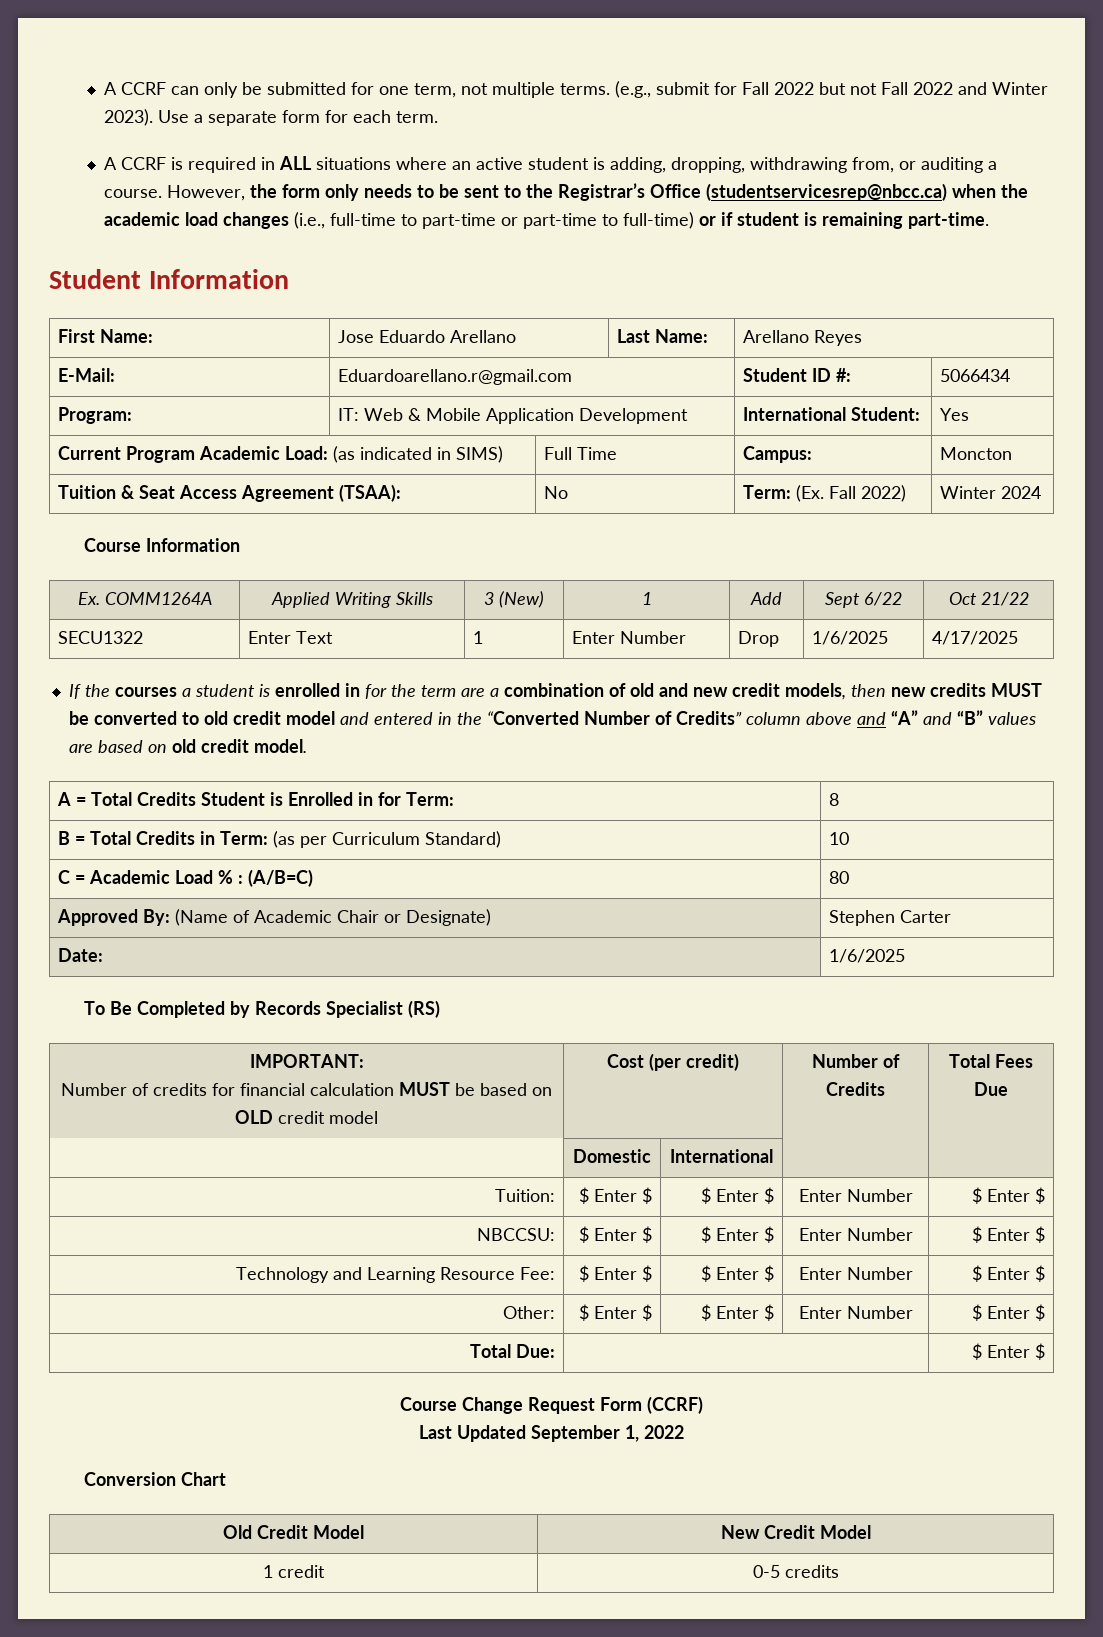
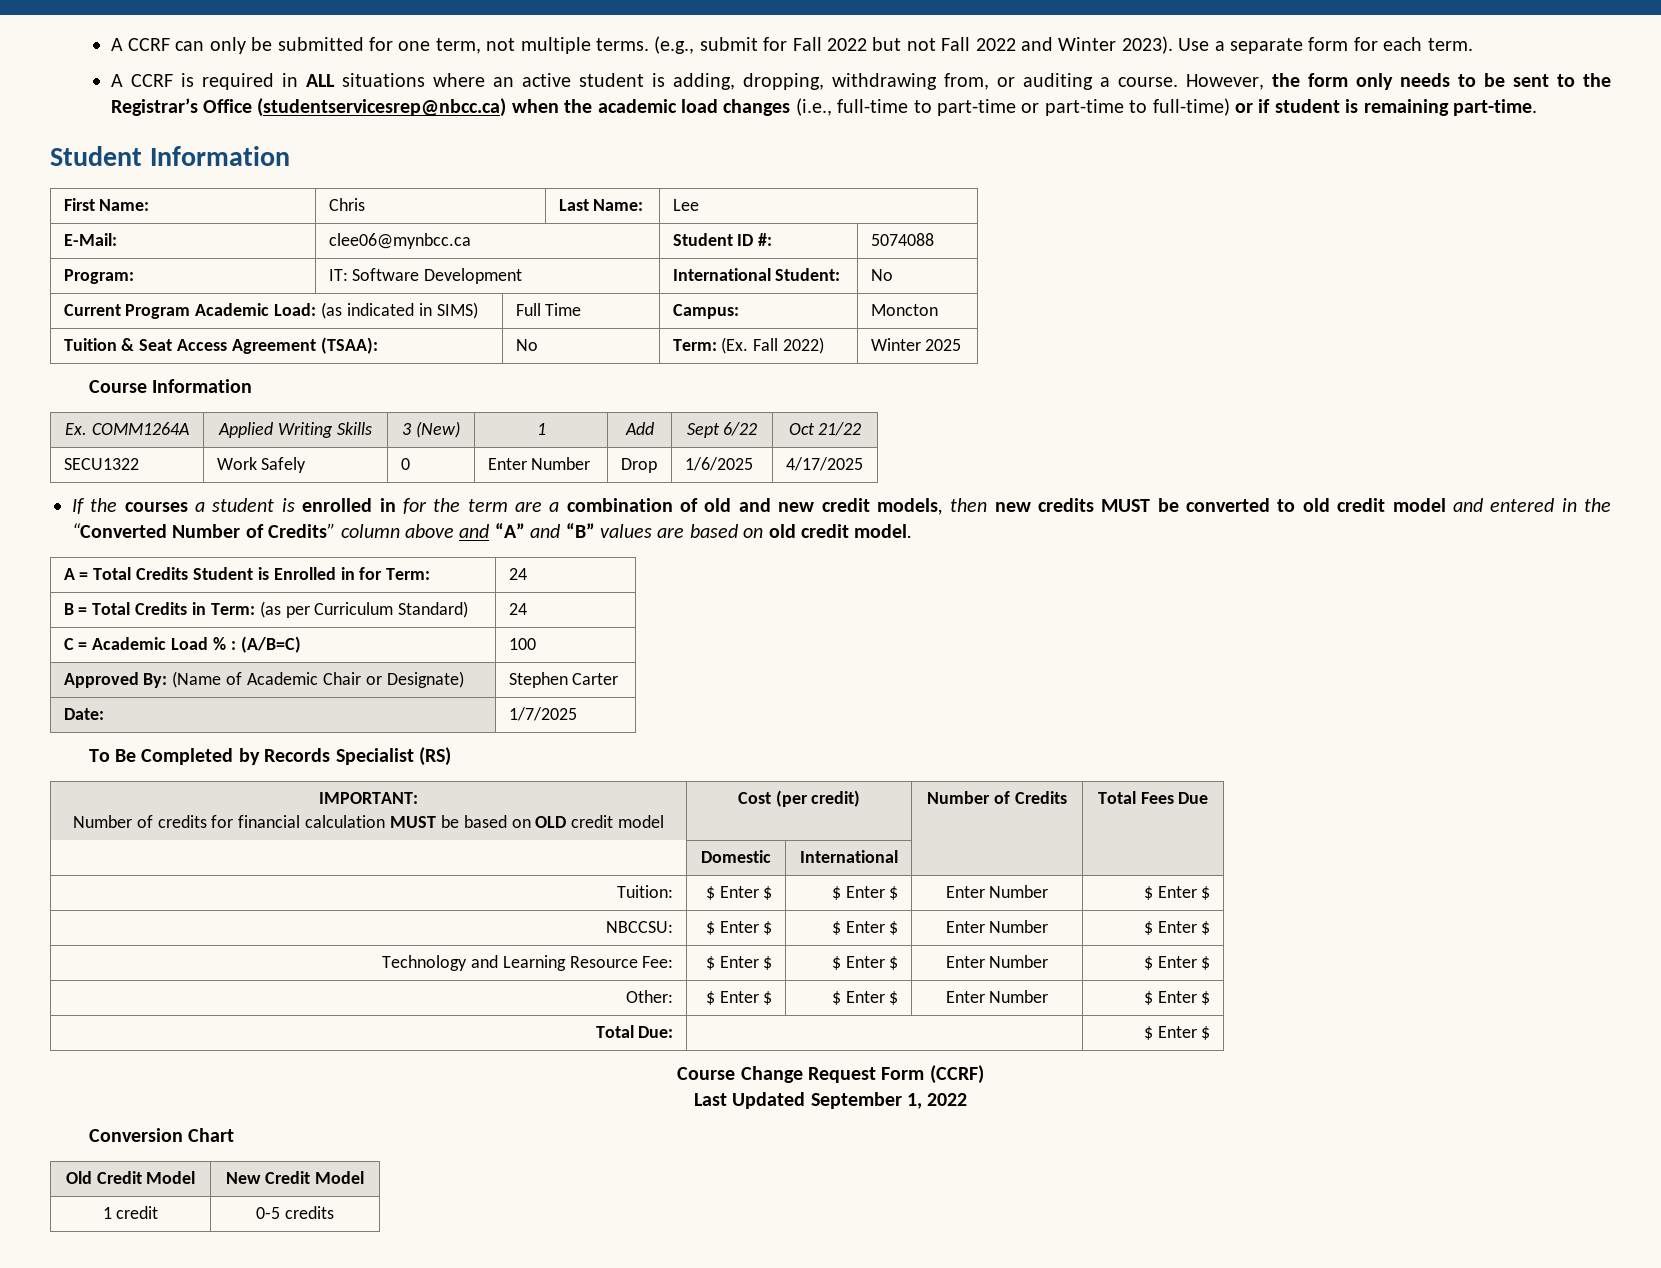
- First Name: | Jose Eduardo Arellano | Last Name: | Arellano Reyes
+ First Name: | Chris | Last Name: | Lee
- E-Mail: | Eduardoarellano.r@gmail.com | Student ID #: | 5066434
+ E-Mail: | clee06@mynbcc.ca | Student ID #: | 5074088
- Program: | IT: Web & Mobile Application Development | International Student: | Yes
+ Program: | IT: Software Development | International Student: | No
- Tuition & Seat Access Agreement (TSAA): | No | Term: (Ex. Fall 2022) | Winter 2024
+ Tuition & Seat Access Agreement (TSAA): | No | Term: (Ex. Fall 2022) | Winter 2025
- SECU1322 | Enter Text | 1 | Enter Number | Drop | 1/6/2025 | 4/17/2025
+ SECU1322 | Work Safely | 0 | Enter Number | Drop | 1/6/2025 | 4/17/2025
- A = Total Credits Student is Enrolled in for Term: | 8
+ A = Total Credits Student is Enrolled in for Term: | 24
- B = Total Credits in Term: (as per Curriculum Standard) | 10
+ B = Total Credits in Term: (as per Curriculum Standard) | 24
- C = Academic Load % : (A/B=C) | 80
+ C = Academic Load % : (A/B=C) | 100
- Date: | 1/6/2025
+ Date: | 1/7/2025

